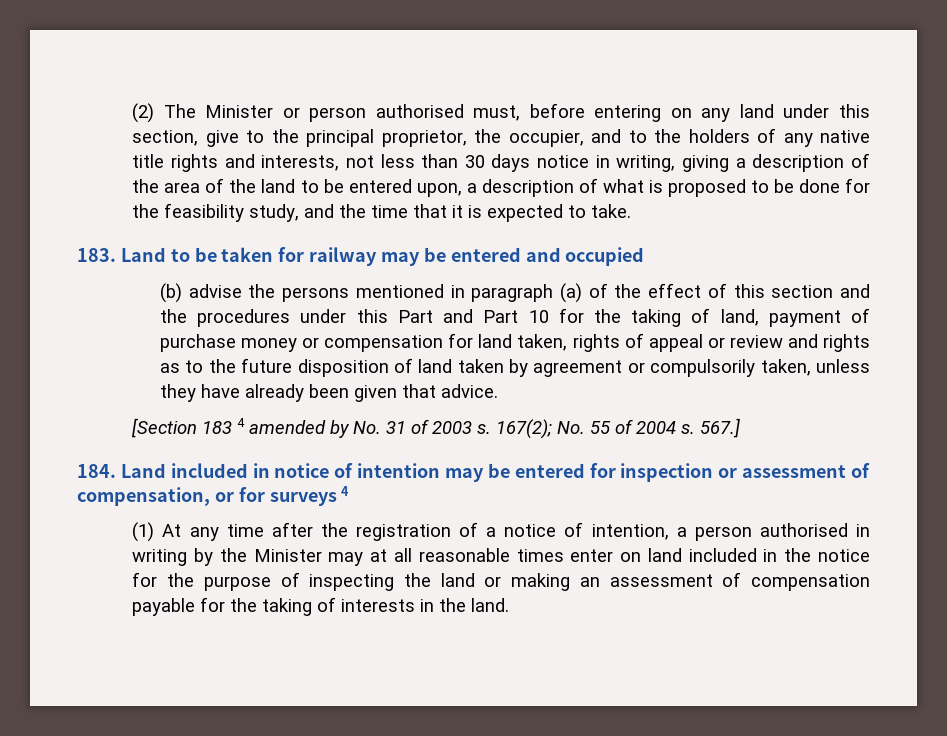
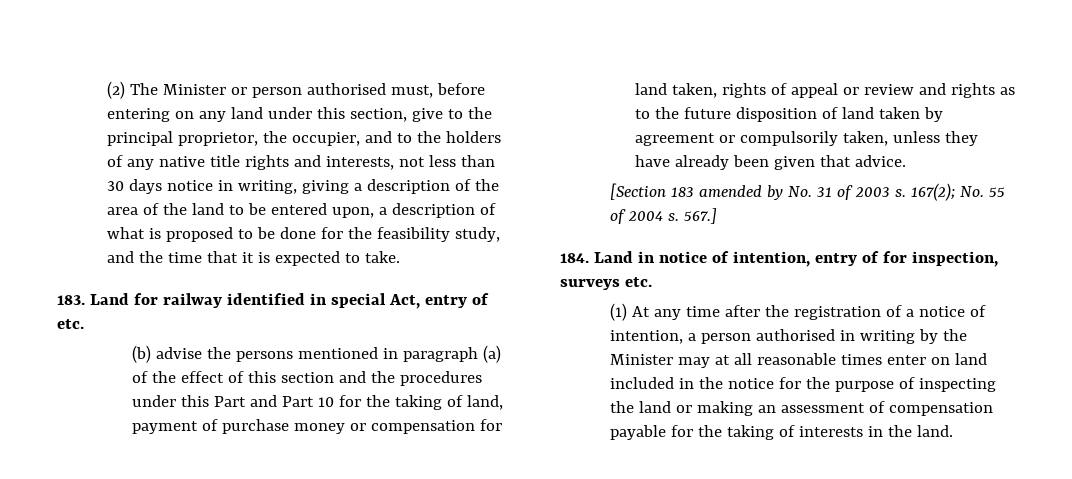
- 183. Land to be taken for railway may be entered and occupied
+ 183. Land for railway identified in special Act, entry of etc.
- [Section 183 4 amended by No. 31 of 2003 s.
+ [Section 183 amended by No. 31 of 2003 s.
- 184. Land included in notice of intention may be entered for inspection or assessment of compensation, or for surveys 4
+ 184. Land in notice of intention, entry of for inspection, surveys etc.

